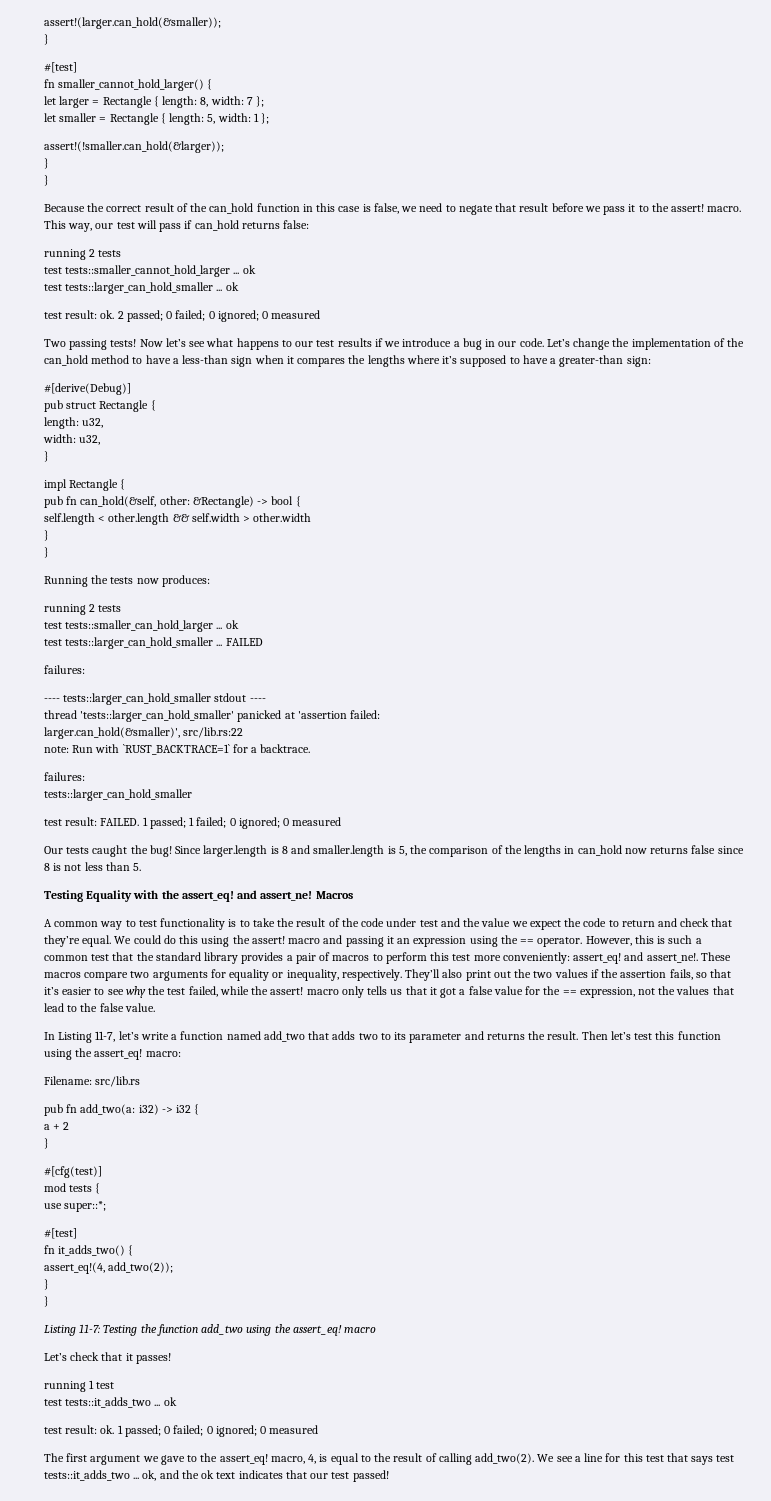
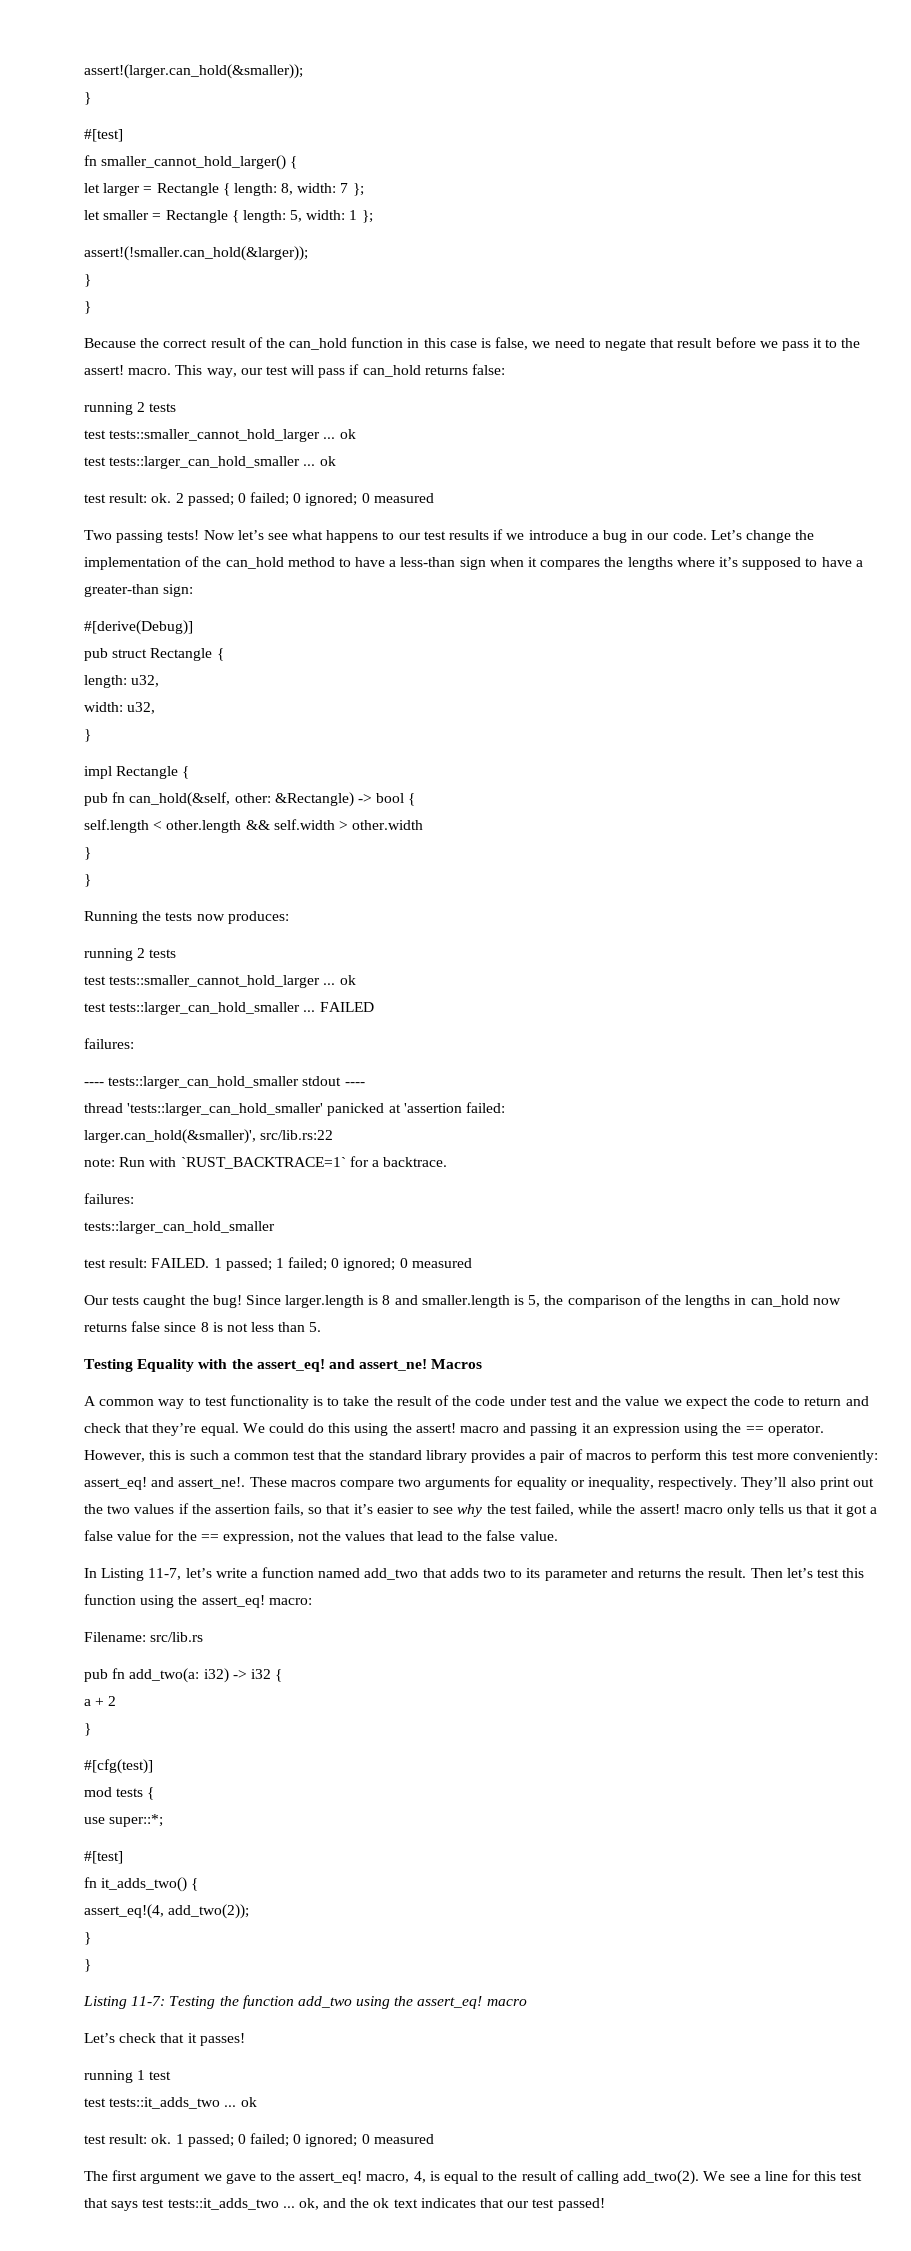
  Running the tests now produces:
  running 2 tests
- test tests::smaller_can_hold_larger ... ok
+ test tests::smaller_cannot_hold_larger ... ok

